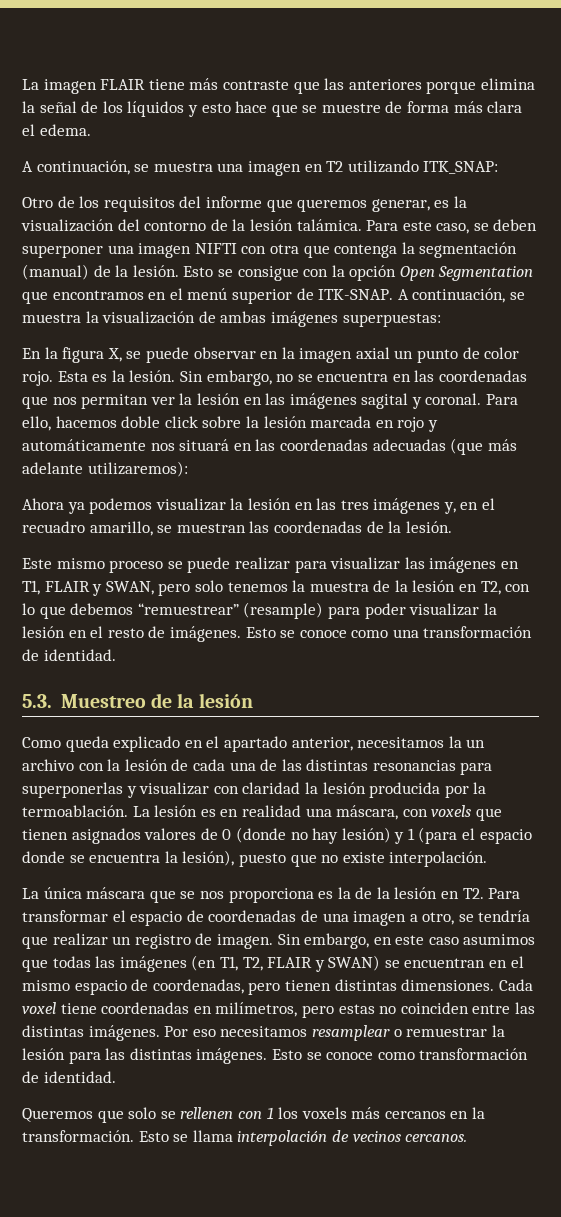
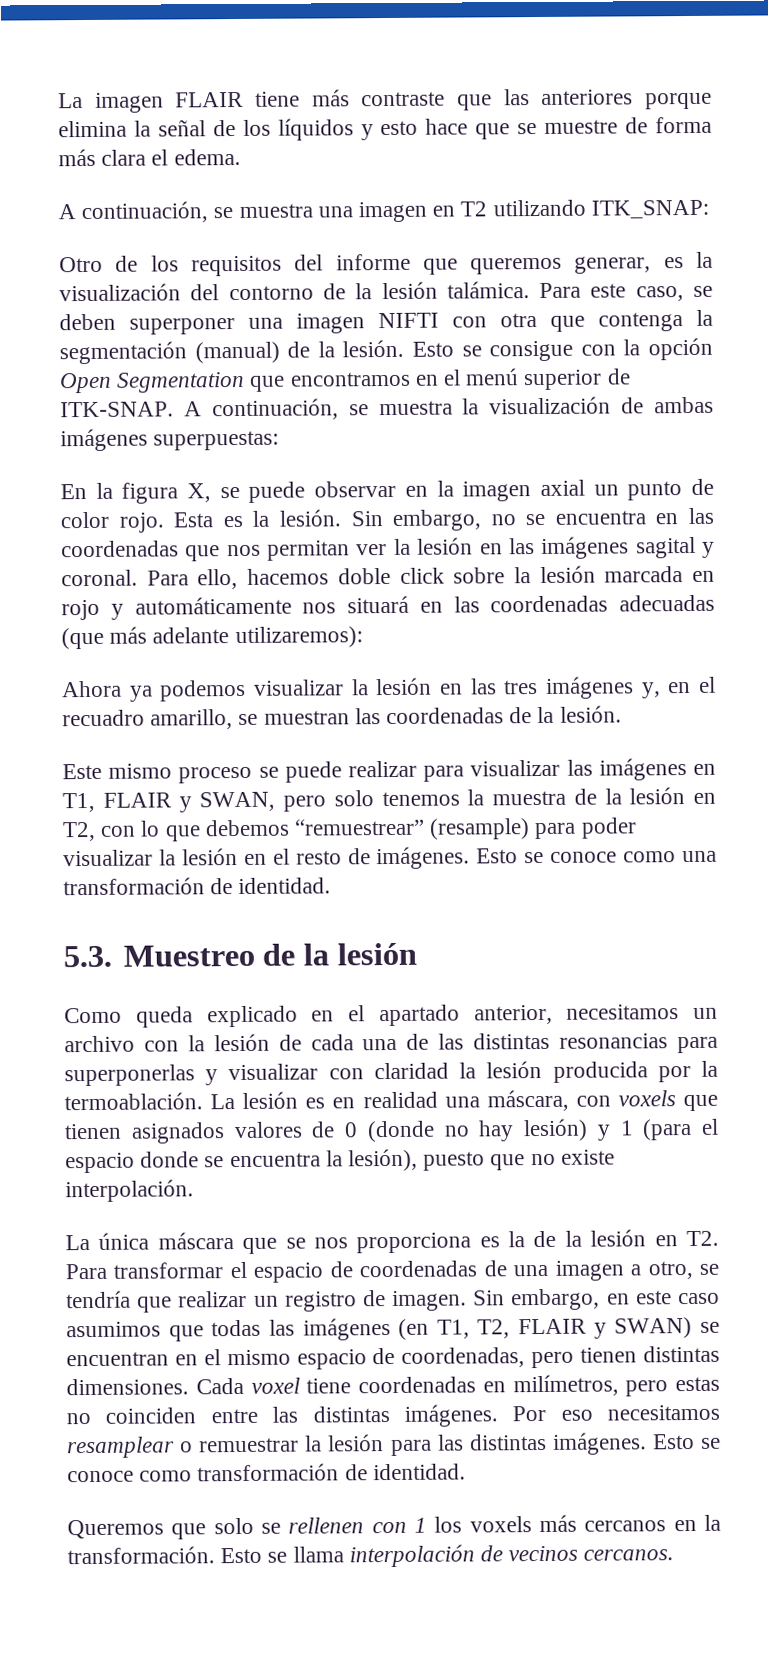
- Como queda explicado en el apartado anterior, necesitamos la un archivo con la lesión de cada una de las distintas resonancias para superponerlas y visualizar con claridad la lesión producida por la termoablación.
+ Como queda explicado en el apartado anterior, necesitamos un archivo con la lesión de cada una de las distintas resonancias para superponerlas y visualizar con claridad la lesión producida por la termoablación.

